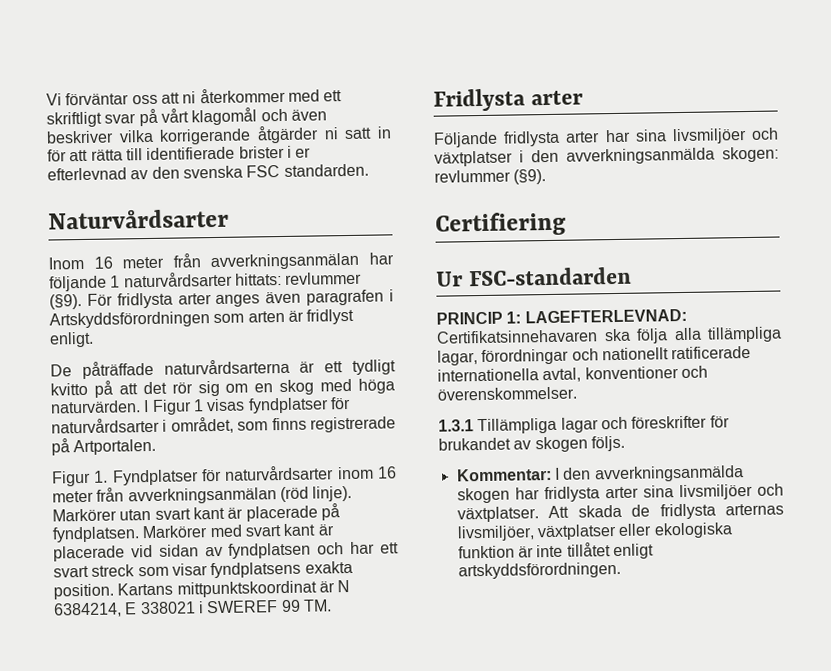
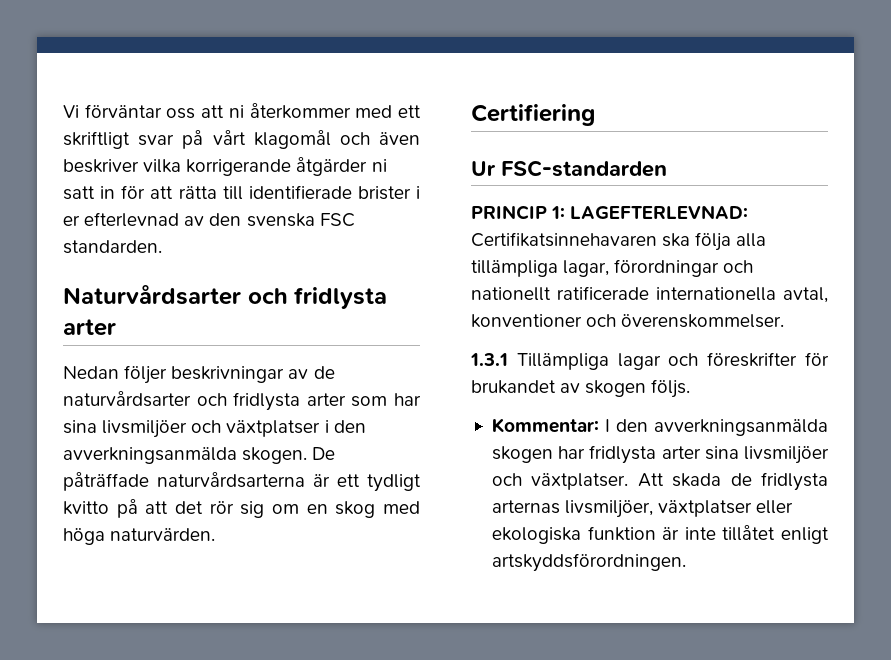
- Naturvårdsarter
- Inom 16 meter från avverkningsanmälan har följande 1 naturvårdsarter hittats: revlummer (§9). För fridlysta arter anges även paragrafen i Artskyddsförordningen som arten är fridlyst enligt.
- De påträffade naturvårdsarterna är ett tydligt kvitto på att det rör sig om en skog med höga naturvärden. I Figur 1 visas fyndplatser för naturvårdsarter i området, som finns registrerade på Artportalen.
- Figur 1. Fyndplatser för naturvårdsarter inom 16 meter från avverkningsanmälan (röd linje). Markörer utan svart kant är placerade på fyndplatsen. Markörer med svart kant är placerade vid sidan av fyndplatsen och har ett svart streck som visar fyndplatsens exakta position. Kartans mittpunktskoordinat är N 6384214, E 338021 i SWEREF 99 TM.
- Fridlysta arter
- Följande fridlysta arter har sina livsmiljöer och växtplatser i den avverkningsanmälda skogen: revlummer (§9).
+ Naturvårdsarter och fridlysta arter
+ Nedan följer beskrivningar av de naturvårdsarter och fridlysta arter som har sina livsmiljöer och växtplatser i den avverkningsanmälda skogen. De påträffade naturvårdsarterna är ett tydligt kvitto på att det rör sig om en skog med höga naturvärden.

